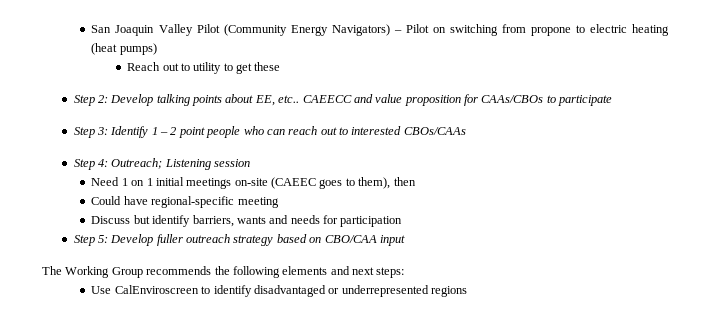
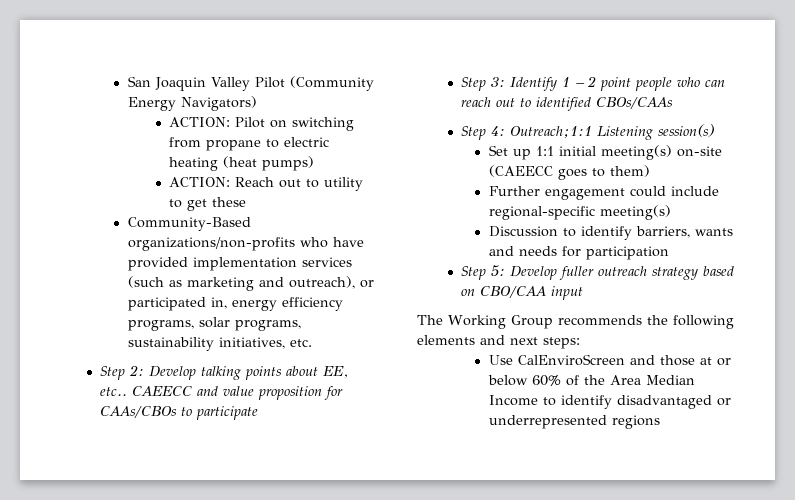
- San Joaquin Valley Pilot (Community Energy Navigators) – Pilot on switching from propone to electric heating (heat pumps)
+ San Joaquin Valley Pilot (Community Energy Navigators)
+ ACTION: Pilot on switching from propane to electric heating (heat pumps)
- Reach out to utility to get these
+ ACTION: Reach out to utility to get these
+ Community-Based organizations/non-profits who have provided implementation services (such as marketing and outreach), or participated in, energy efficiency programs, solar programs, sustainability initiatives, etc.
- Step 3: Identify 1 – 2 point people who can reach out to interested CBOs/CAAs
+ Step 3: Identify 1 – 2 point people who can reach out to identified CBOs/CAAs
- Step 4: Outreach; Listening session
- Need 1 on 1 initial meetings on-site (CAEEC goes to them), then
- Could have regional-specific meeting
- Discuss but identify barriers, wants and needs for participation
+ Step 4: Outreach;1:1 Listening session(s)
+ Set up 1:1 initial meeting(s) on-site (CAEECC goes to them)
+ Further engagement could include regional-specific meeting(s)
+ Discussion to identify barriers, wants and needs for participation
- Use CalEnviroscreen to identify disadvantaged or underrepresented regions
+ Use CalEnviroScreen and those at or below 60% of the Area Median Income to identify disadvantaged or underrepresented regions

